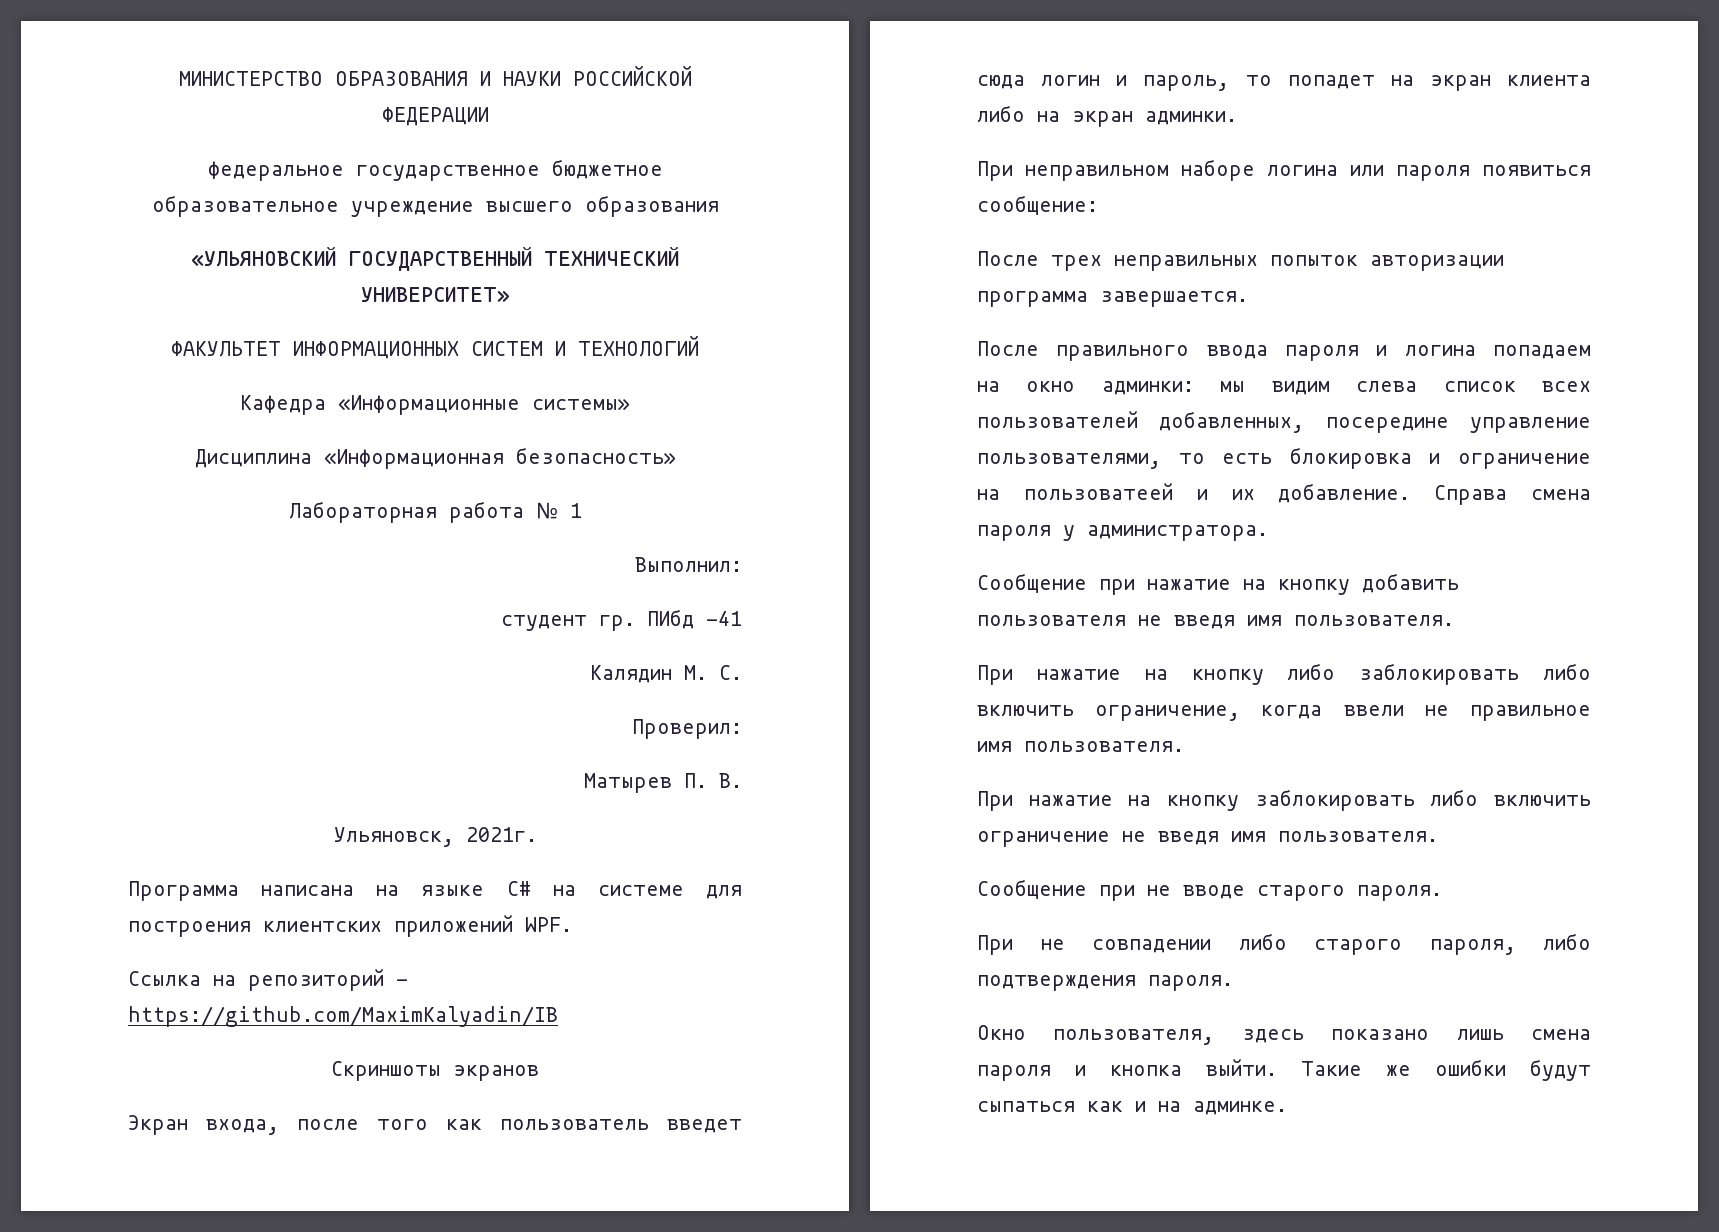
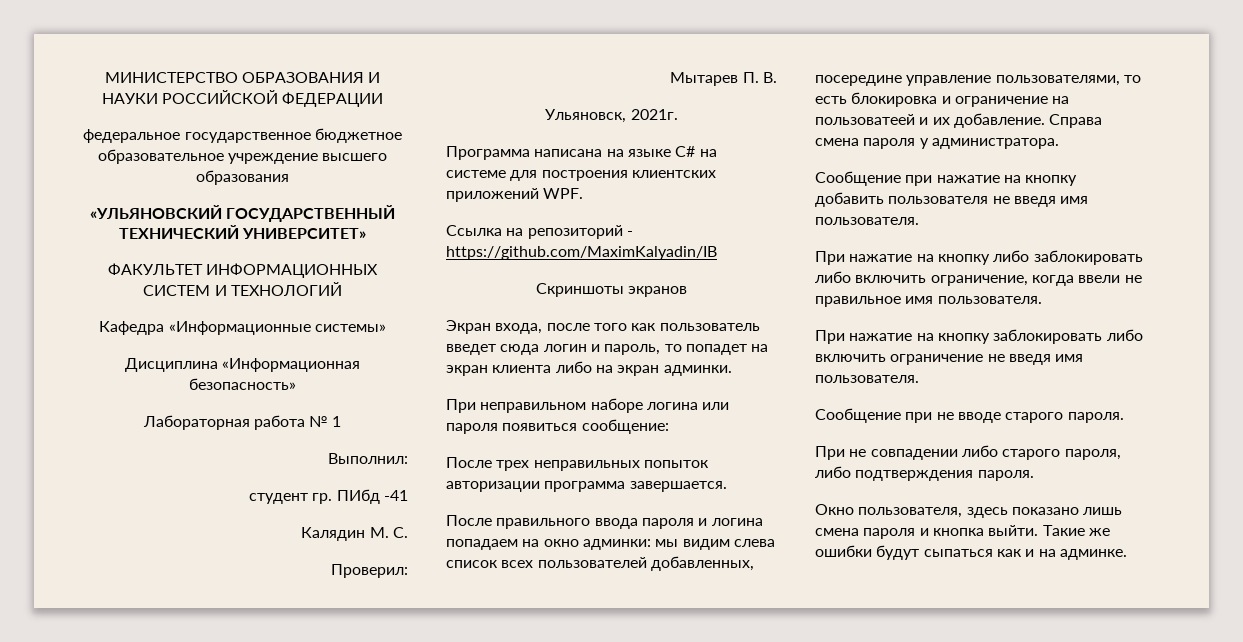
- Матырев П. В.
+ Мытарев П. В.

